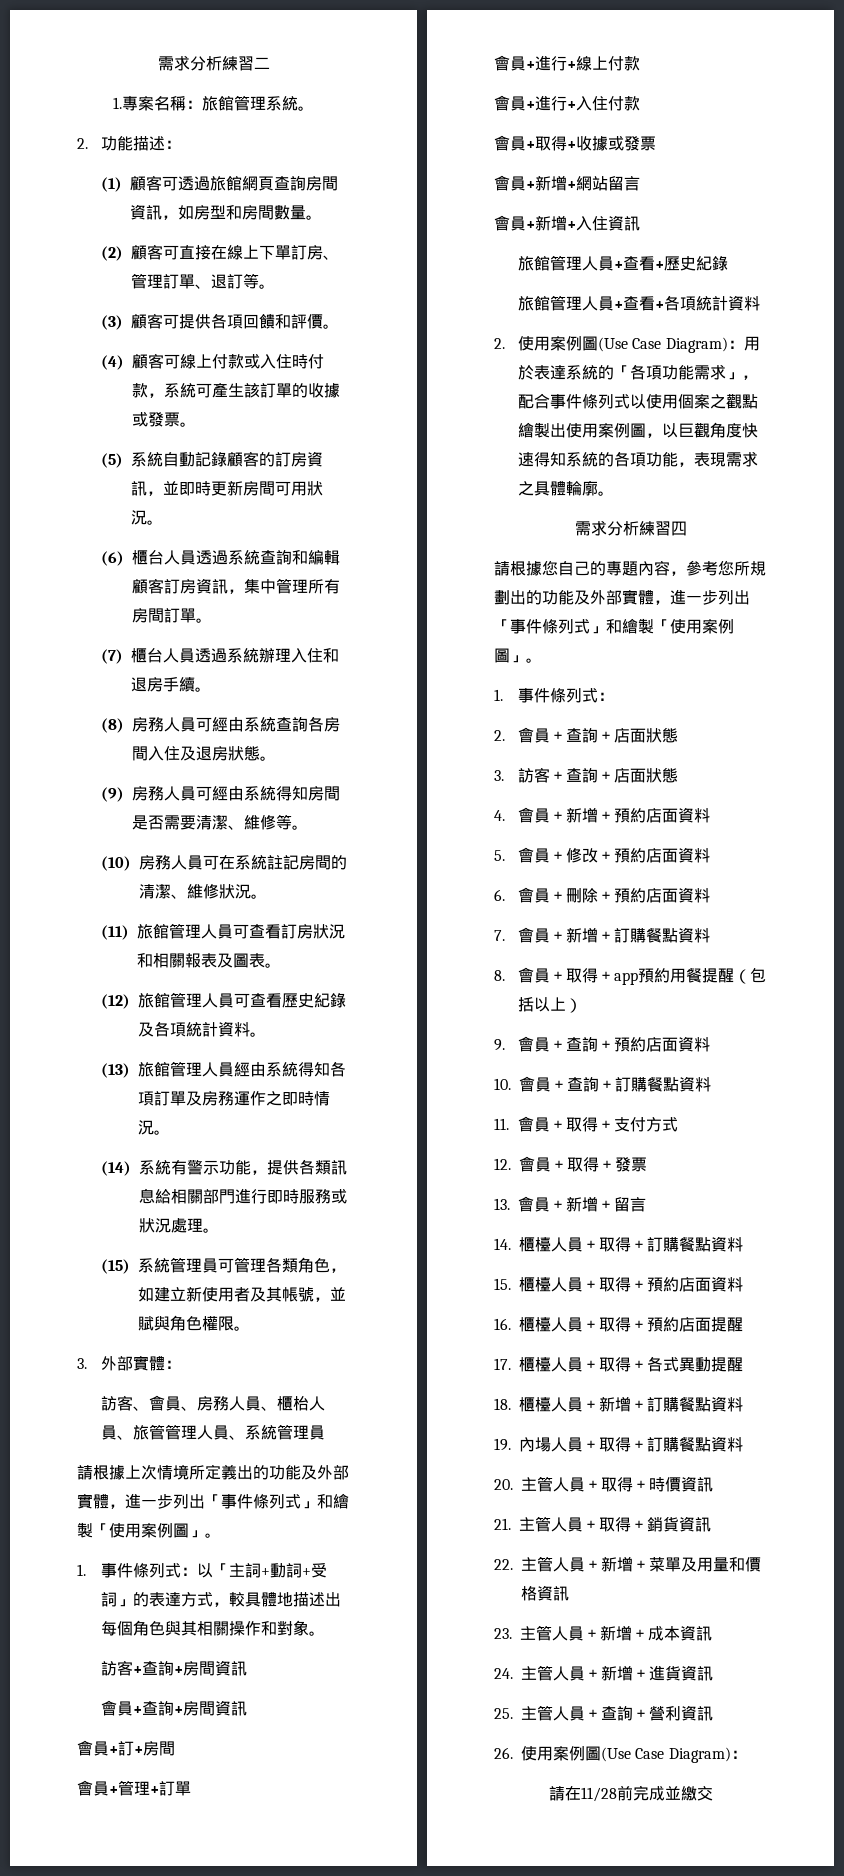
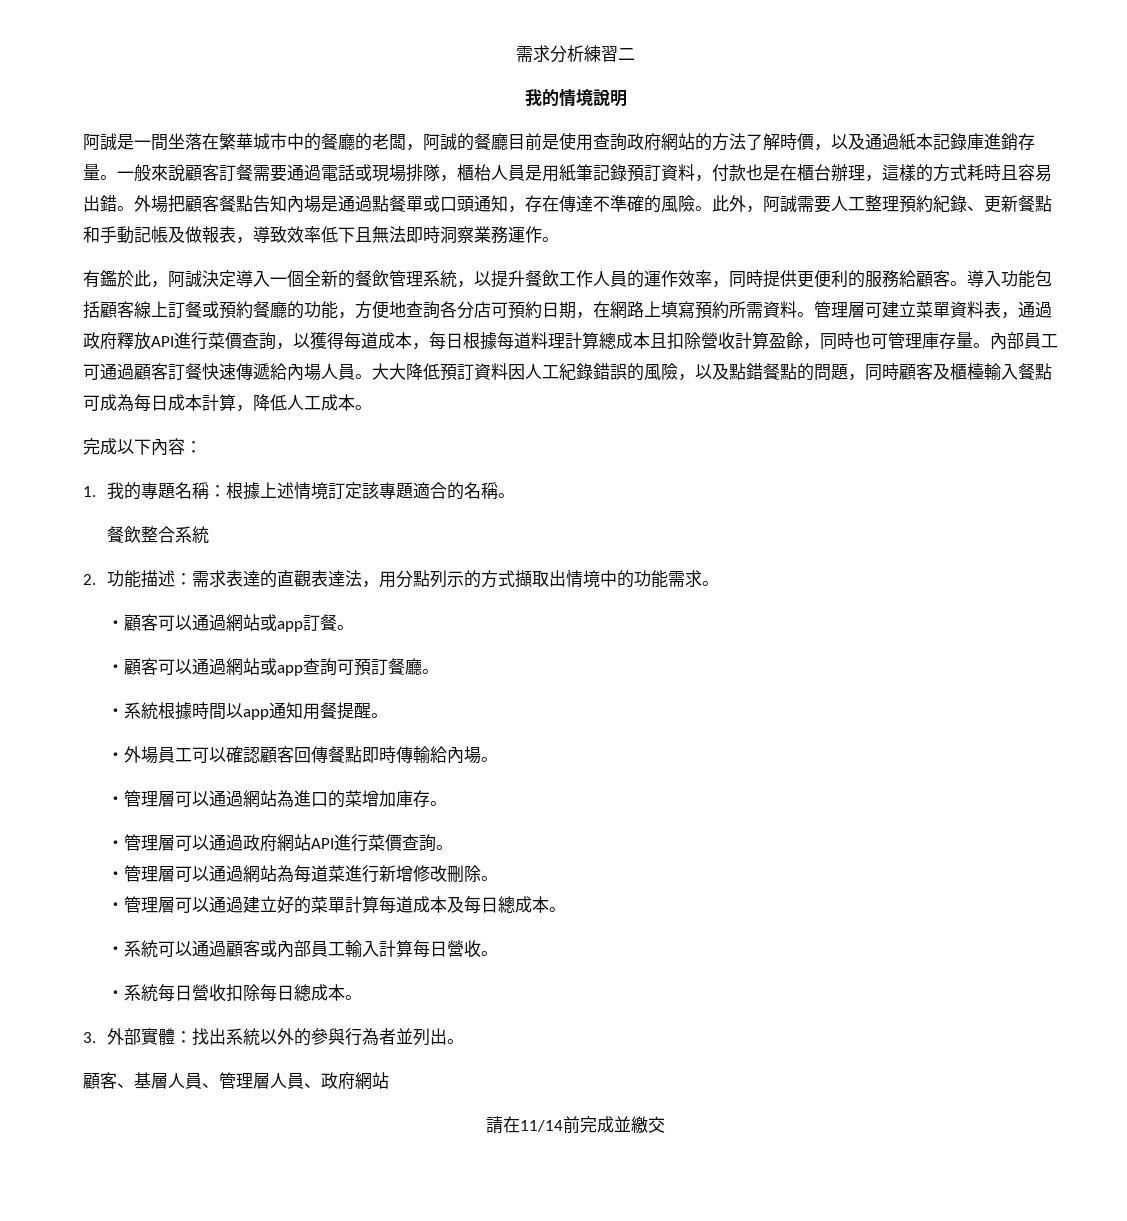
- 1.專案名稱：旅館管理系統。
- 2.功能描述：
- (1)顧客可透過旅館網頁查詢房間資訊，如房型和房間數量。
- (2)顧客可直接在線上下單訂房、管理訂單、退訂等。
- (3)顧客可提供各項回饋和評價。
- (4)顧客可線上付款或入住時付款，系統可產生該訂單的收據或發票。
- (5)系統自動記錄顧客的訂房資訊，並即時更新房間可用狀況。
- (6)櫃台人員透過系統查詢和編輯顧客訂房資訊，集中管理所有房間訂單。
- (7)櫃台人員透過系統辦理入住和退房手續。
- (8)房務人員可經由系統查詢各房間入住及退房狀態。
- (9)房務人員可經由系統得知房間是否需要清潔、維修等。
- (10)房務人員可在系統註記房間的清潔、維修狀況。
- (11)旅館管理人員可查看訂房狀況和相關報表及圖表。
- (12)旅館管理人員可查看歷史紀錄及各項統計資料。
- (13)旅館管理人員經由系統得知各項訂單及房務運作之即時情況。
- (14)系統有警示功能，提供各類訊息給相關部門進行即時服務或狀況處理。
- (15)系統管理員可管理各類角色，如建立新使用者及其帳號，並賦與角色權限。
- 3.外部實體：
- 訪客、會員、房務人員、櫃枱人員、旅管管理人員、系統管理員
- 請根據上次情境所定義出的功能及外部實體，進一步列出「事件條列式」和繪製「使用案例圖」。
- 1.事件條列式：以「主詞+動詞+受詞」的表達方式，較具體地描述出每個角色與其相關操作和對象。
- 訪客+查詢+房間資訊
- 會員+查詢+房間資訊
- 會員+訂+房間
- 會員+管理+訂單
- 會員+進行+線上付款
- 會員+進行+入住付款
- 會員+取得+收據或發票
- 會員+新增+網站留言
- 會員+新增+入住資訊
- 旅館管理人員+查看+歷史紀錄
- 旅館管理人員+查看+各項統計資料
- 2.使用案例圖(Use Case Diagram)：用於表達系統的「各項功能需求」，配合事件條列式以使用個案之觀點繪製出使用案例圖，以巨觀角度快速得知系統的各項功能，表現需求之具體輪廓。
- 需求分析練習四
- 請根據您自己的專題內容，參考您所規劃出的功能及外部實體，進一步列出「事件條列式」和繪製「使用案例圖」。
- 1.事件條列式：
- 2.會員＋查詢＋店面狀態
- 3.訪客＋查詢＋店面狀態
- 4.會員＋新增＋預約店面資料
- 5.會員＋修改＋預約店面資料
- 6.會員＋刪除＋預約店面資料
- 7.會員＋新增＋訂購餐點資料
- 8.會員＋取得＋app預約用餐提醒（包括以上）
- 9.會員＋查詢＋預約店面資料
- 10.會員＋查詢＋訂購餐點資料
- 11.會員＋取得＋支付方式
- 12.會員＋取得＋發票
- 13.會員＋新增＋留言
- 14.櫃檯人員＋取得＋訂購餐點資料
- 15.櫃檯人員＋取得＋預約店面資料
- 16.櫃檯人員＋取得＋預約店面提醒
- 17.櫃檯人員＋取得＋各式異動提醒
- 18.櫃檯人員＋新增＋訂購餐點資料
- 19.內場人員＋取得＋訂購餐點資料
- 20.主管人員＋取得＋時價資訊
- 21.主管人員＋取得＋銷貨資訊
- 22.主管人員＋新增＋菜單及用量和價格資訊
- 23.主管人員＋新增＋成本資訊
- 24.主管人員＋新增＋進貨資訊
- 25.主管人員＋查詢＋營利資訊
- 26.使用案例圖(Use Case Diagram)：
+ 我的情境說明
+ 阿誠是一間坐落在繁華城市中的餐廳的老闆，阿誠的餐廳目前是使用查詢政府網站的方法了解時價，以及通過紙本記錄庫進銷存量。一般來說顧客訂餐需要通過電話或現場排隊，櫃枱人員是用紙筆記錄預訂資料，付款也是在櫃台辦理，這樣的方式耗時且容易出錯。外場把顧客餐點告知內場是通過點餐單或口頭通知，存在傳達不準確的風險。此外，阿誠需要人工整理預約紀錄、更新餐點和手動記帳及做報表，導致效率低下且無法即時洞察業務運作。
+ 有鑑於此，阿誠決定導入一個全新的餐飲管理系統，以提升餐飲工作人員的運作效率，同時提供更便利的服務給顧客。導入功能包括顧客線上訂餐或預約餐廳的功能，方便地查詢各分店可預約日期，在網路上填寫預約所需資料。管理層可建立菜單資料表，通過政府釋放API進行菜價查詢，以獲得每道成本，每日根據每道料理計算總成本且扣除營收計算盈餘，同時也可管理庫存量。內部員工可通過顧客訂餐快速傳遞給內場人員。大大降低預訂資料因人工紀錄錯誤的風險，以及點錯餐點的問題，同時顧客及櫃檯輸入餐點可成為每日成本計算，降低人工成本。
+ 完成以下內容：
+ 1.我的專題名稱：根據上述情境訂定該專題適合的名稱。
+ 餐飲整合系統
+ 2.功能描述：需求表達的直觀表達法，用分點列示的方式擷取出情境中的功能需求。
+ ‧顧客可以通過網站或app訂餐。
+ ‧顧客可以通過網站或app查詢可預訂餐廳。
+ ‧系統根據時間以app通知用餐提醒。
+ ‧外場員工可以確認顧客回傳餐點即時傳輸給內場。
+ ‧管理層可以通過網站為進口的菜增加庫存。
+ ‧管理層可以通過政府網站API進行菜價查詢。
+ ‧管理層可以通過網站為每道菜進行新增修改刪除。
+ ‧管理層可以通過建立好的菜單計算每道成本及每日總成本。
+ ‧系統可以通過顧客或內部員工輸入計算每日營收。
+ ‧系統每日營收扣除每日總成本。
+ 3.外部實體：找出系統以外的參與行為者並列出。
+ 顧客、基層人員、管理層人員、政府網站
- 請在11/28前完成並繳交
+ 請在11/14前完成並繳交

